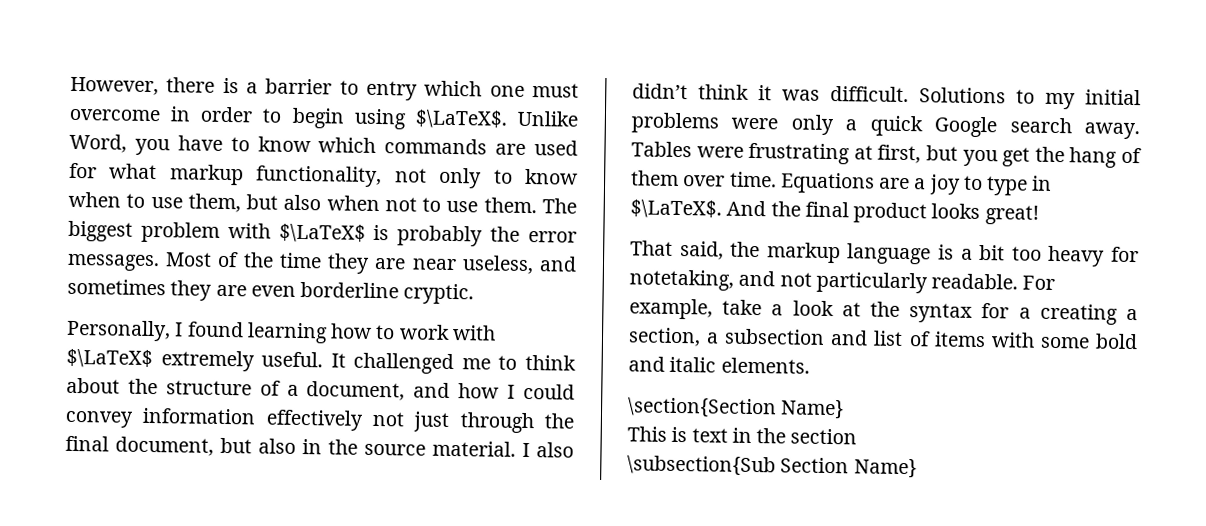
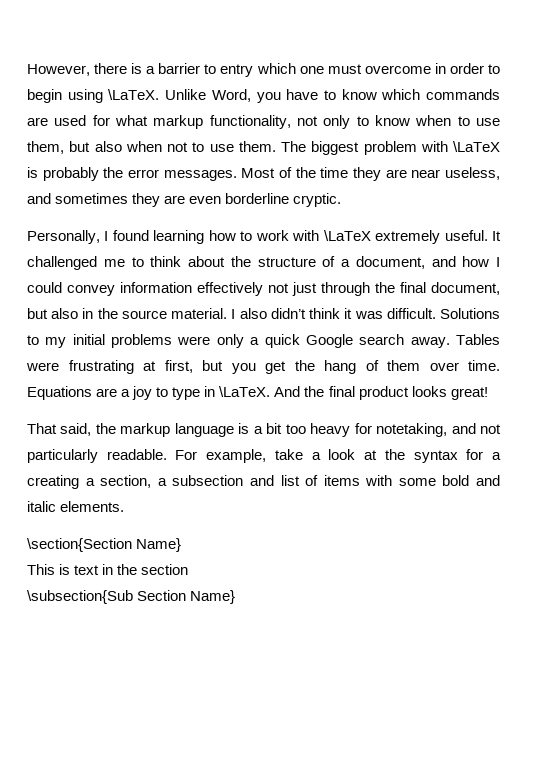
- However, there is a barrier to entry which one must overcome in order to begin using $\LaTeX$.
+ However, there is a barrier to entry which one must overcome in order to begin using \LaTeX.
- The biggest problem with $\LaTeX$ is probably the error messages.
+ The biggest problem with \LaTeX is probably the error messages.
- Personally, I found learning how to work with $\LaTeX$ extremely useful.
+ Personally, I found learning how to work with \LaTeX extremely useful.
- Equations are a joy to type in $\LaTeX$.
+ Equations are a joy to type in \LaTeX.

